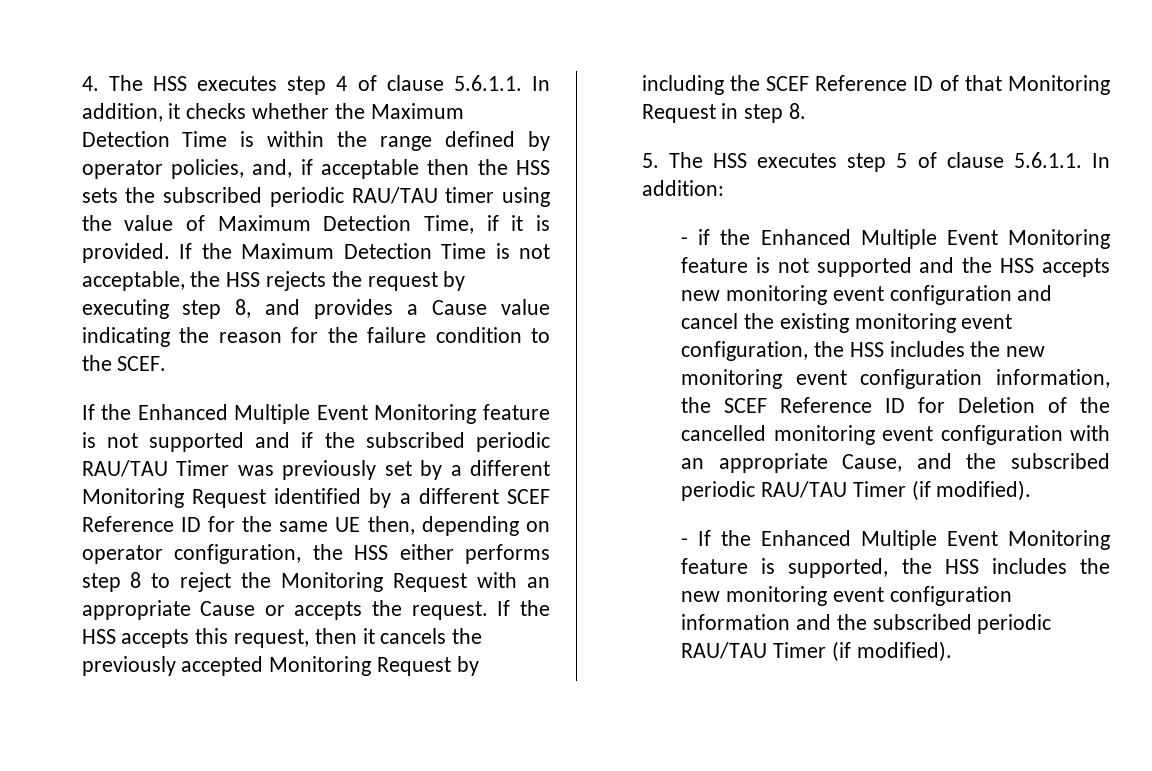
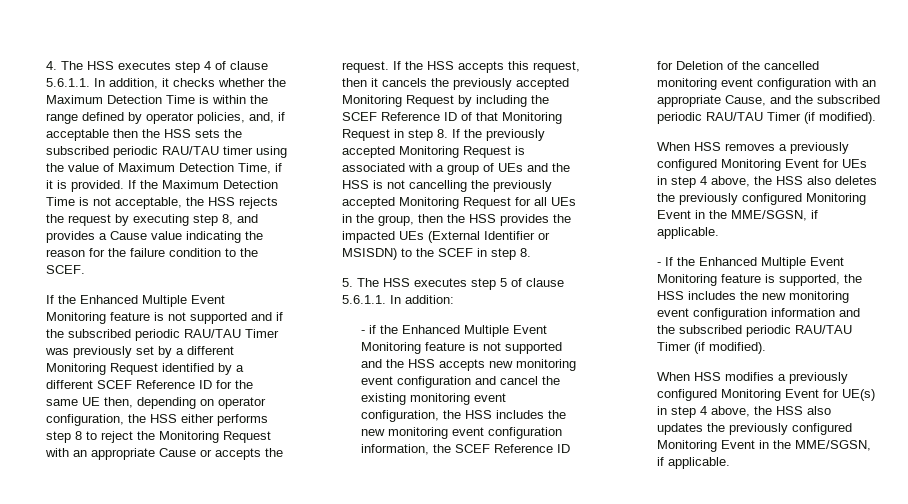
- If the HSS accepts this request, then it cancels the previously accepted Monitoring Request by including the SCEF Reference ID of that Monitoring Request in step 8.
+ If the HSS accepts this request, then it cancels the previously accepted Monitoring Request by including the SCEF Reference ID of that Monitoring Request in step 8. If the previously accepted Monitoring Request is associated with a group of UEs and the HSS is not cancelling the previously accepted Monitoring Request for all UEs in the group, then the HSS provides the impacted UEs (External Identifier or MSISDN) to the SCEF in step 8.
+ When HSS removes a previously configured Monitoring Event for UEs in step 4 above, the HSS also deletes the previously configured Monitoring Event in the MME/SGSN, if applicable.
+ When HSS modifies a previously configured Monitoring Event for UE(s) in step 4 above, the HSS also updates the previously configured Monitoring Event in the MME/SGSN, if applicable.

